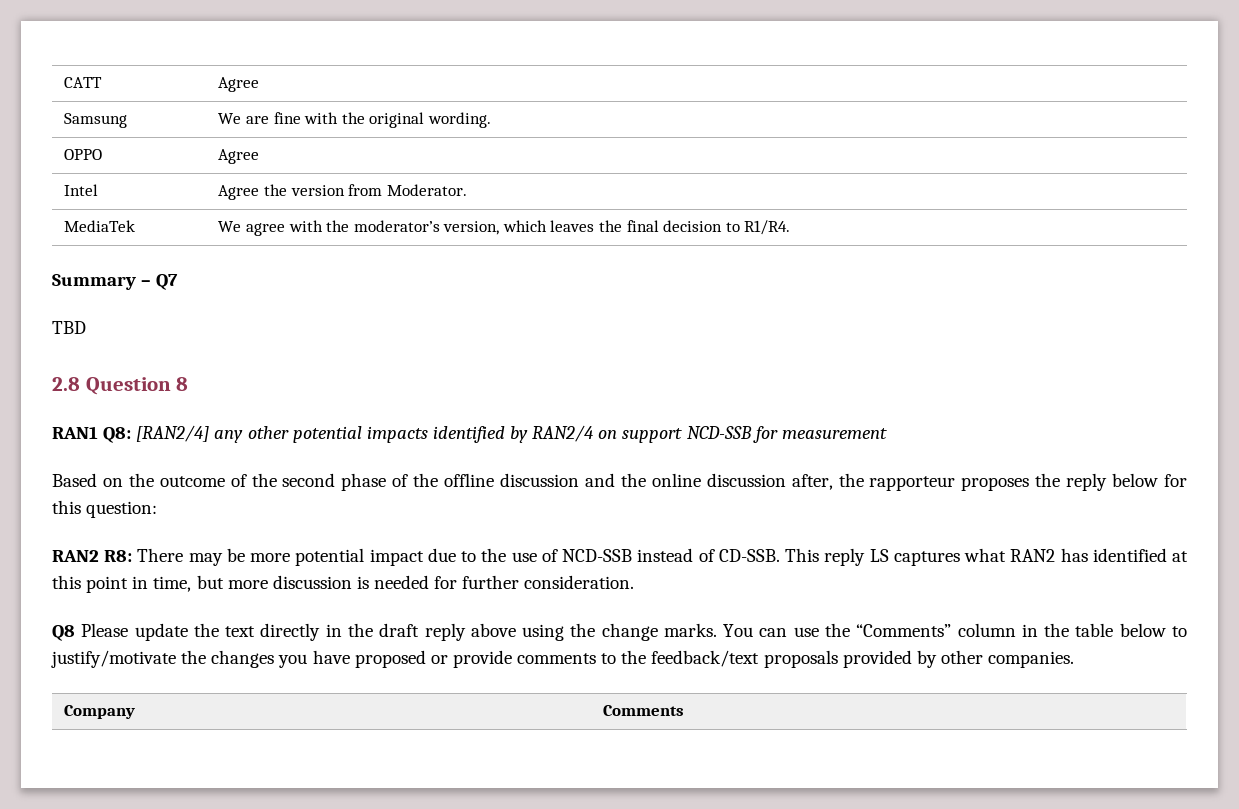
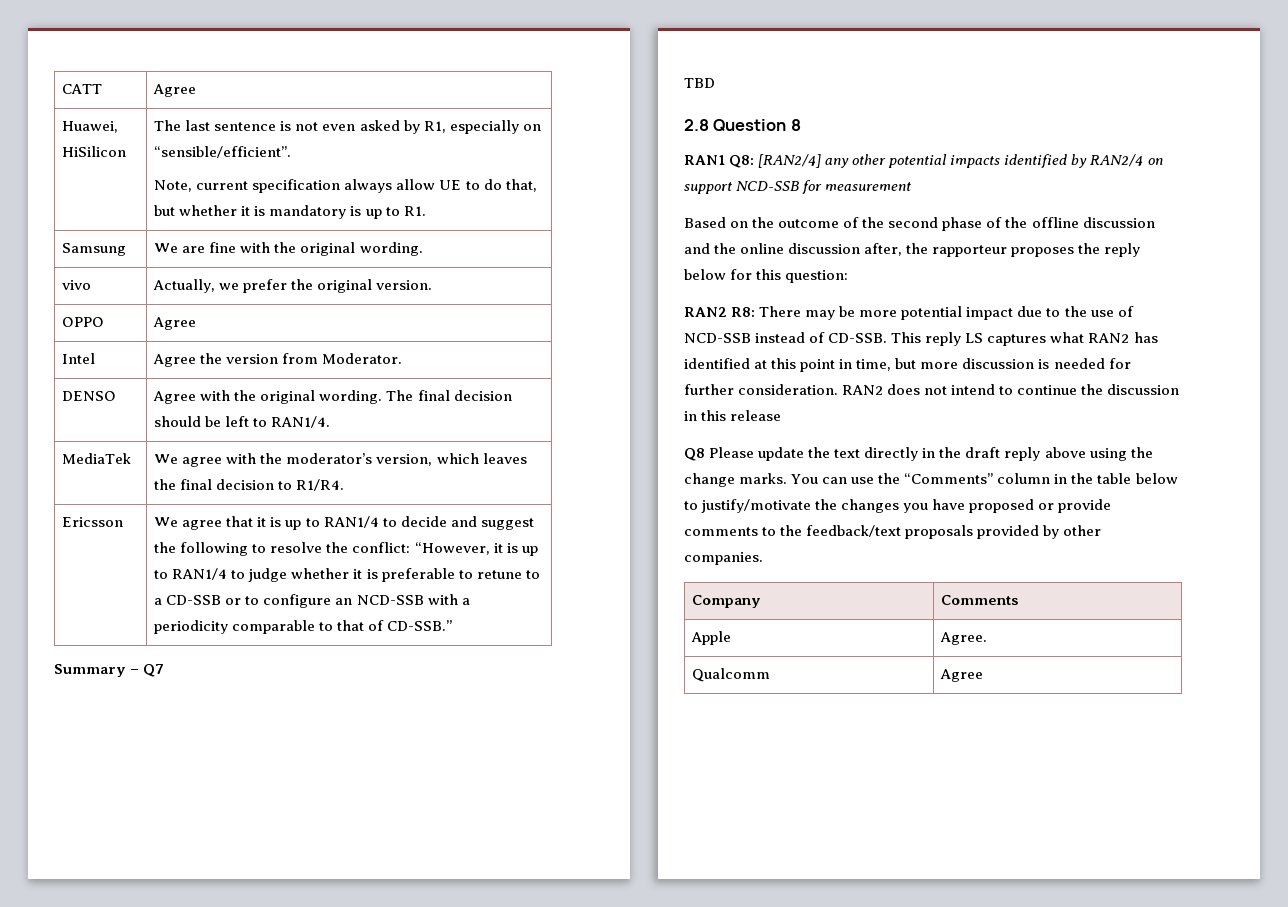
+ Huawei, HiSilicon | The last sentence is not even asked by R1, especially on “sensible/efficient”.
+ Note, current specification always allow UE to do that, but whether it is mandatory is up to R1.
+ vivo | Actually, we prefer the original version.
+ DENSO | Agree with the original wording. The final decision should be left to RAN1/4.
+ Ericsson | We agree that it is up to RAN1/4 to decide and suggest the following to resolve the conflict: “However, it is up to RAN1/4 to judge whether it is preferable to retune to a CD-SSB or to configure an NCD-SSB with a periodicity comparable to that of CD-SSB.”
+ RAN2 does not intend to continue the discussion in this release
+ Apple | Agree.
+ Qualcomm | Agree

